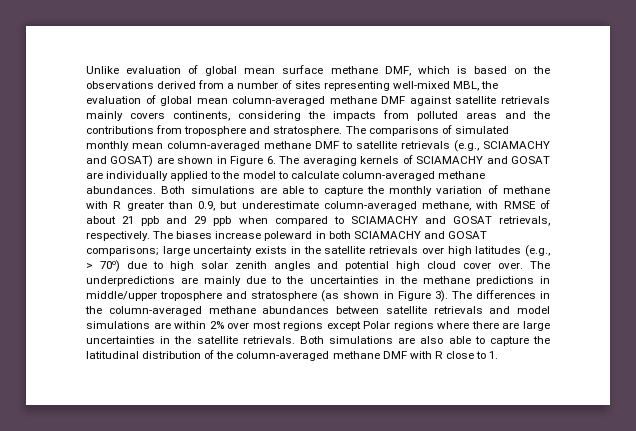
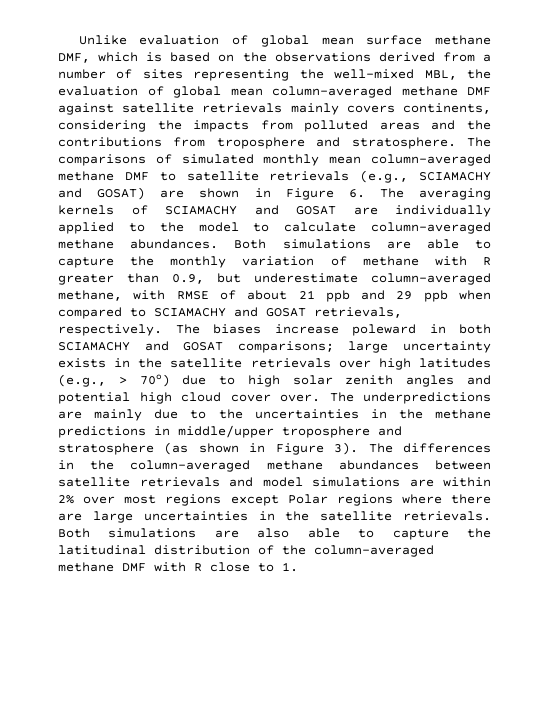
- Unlike evaluation of global mean surface methane DMF, which is based on the observations derived from a number of sites representing well-mixed MBL, the evaluation of global mean column-averaged methane DMF against satellite retrievals mainly covers continents, considering the impacts from polluted areas and the contributions from troposphere and stratosphere.
+ Unlike evaluation of global mean surface methane DMF, which is based on the observations derived from a number of sites representing the well-mixed MBL, the evaluation of global mean column-averaged methane DMF against satellite retrievals mainly covers continents, considering the impacts from polluted areas and the contributions from troposphere and stratosphere.

